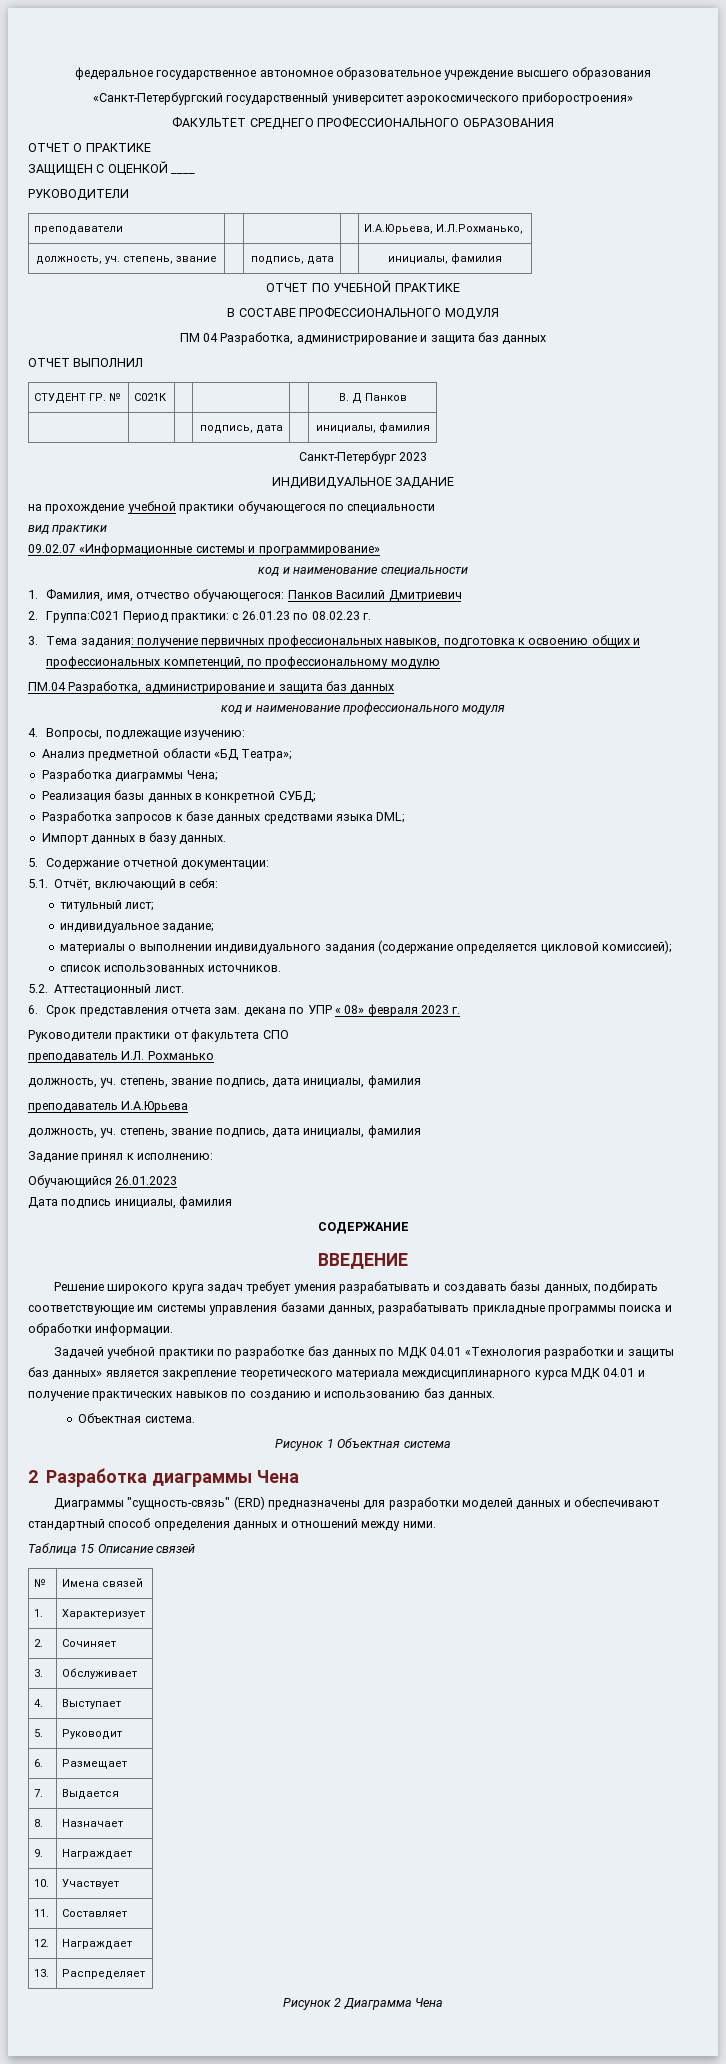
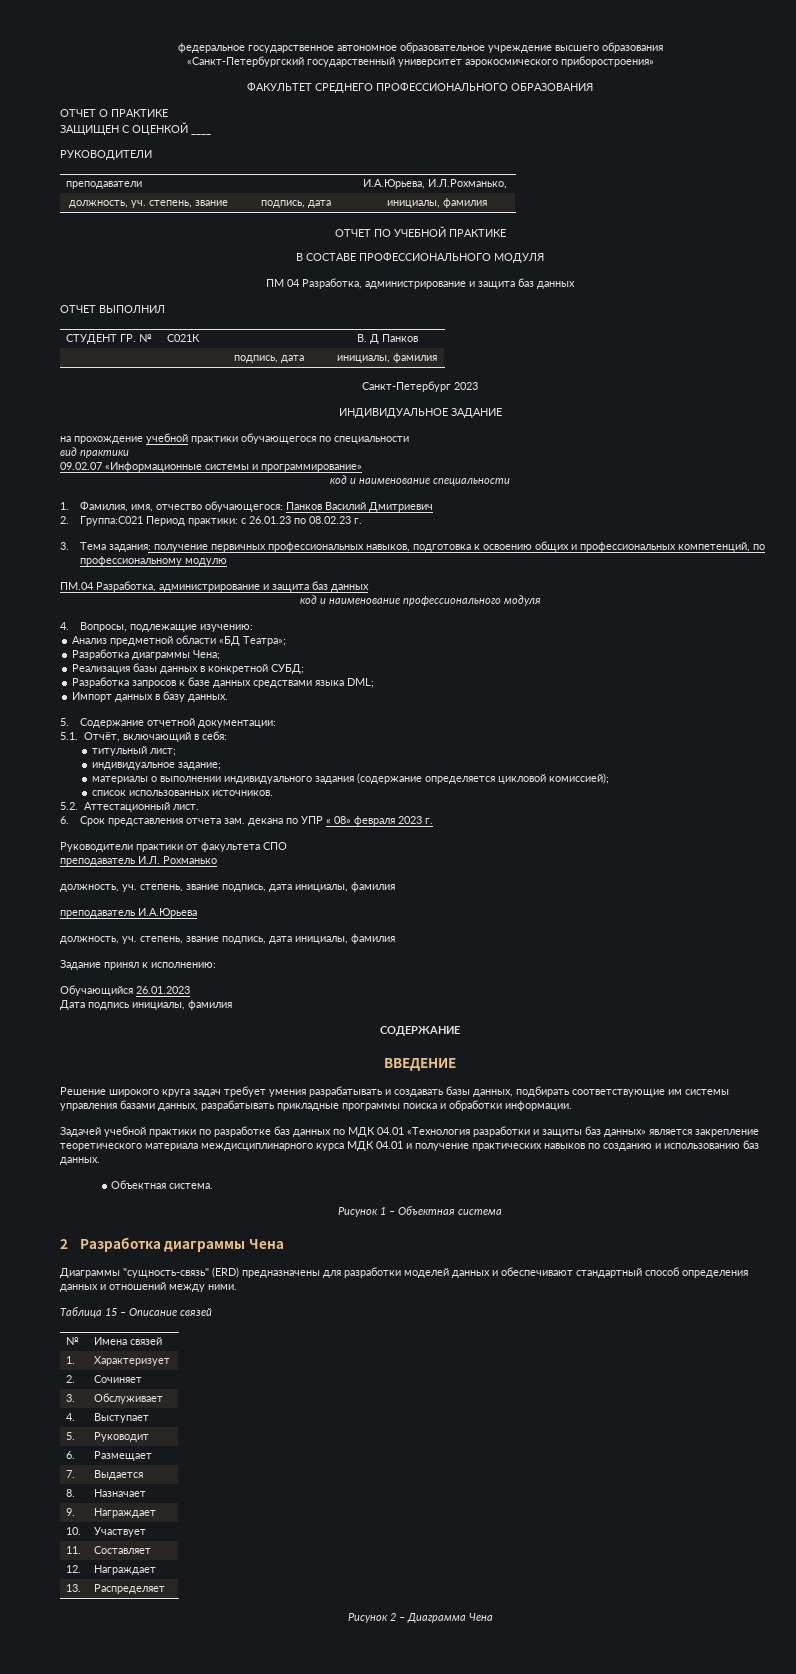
- Рисунок 1 Объектная система
+ Рисунок 1 – Объектная система
- Таблица 15 Описание связей
+ Таблица 15 – Описание связей
- Рисунок 2 Диаграмма Чена
+ Рисунок 2 – Диаграмма Чена

